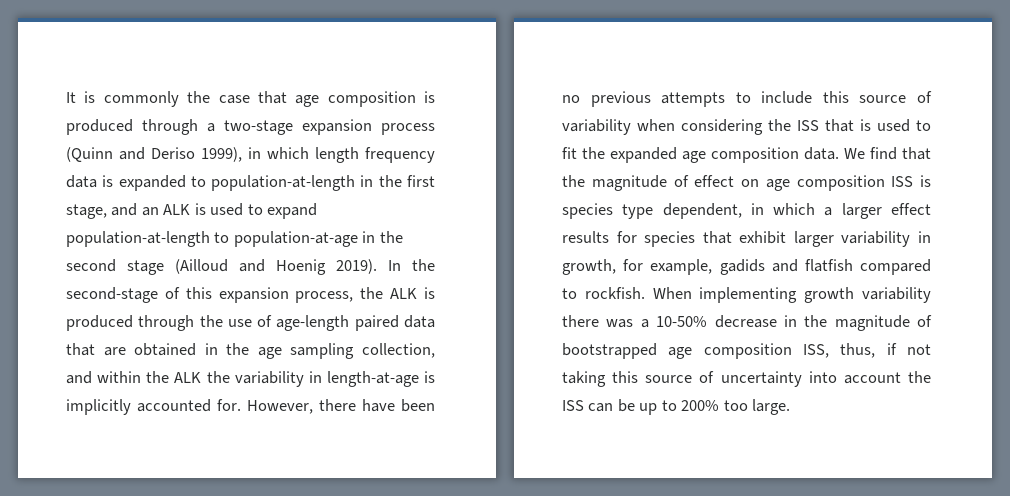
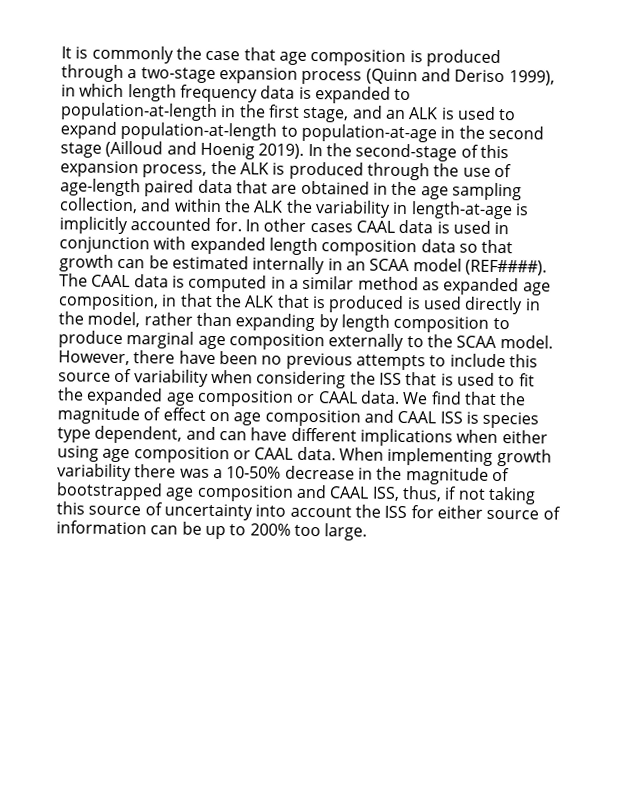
+ In other cases CAAL data is used in conjunction with expanded length composition data so that growth can be estimated internally in an SCAA model (REF####). The CAAL data is computed in a similar method as expanded age composition, in that the ALK that is produced is used directly in the model, rather than expanding by length composition to produce marginal age composition externally to the SCAA model.
- However, there have been no previous attempts to include this source of variability when considering the ISS that is used to fit the expanded age composition data.
+ However, there have been no previous attempts to include this source of variability when considering the ISS that is used to fit the expanded age composition or CAAL data.
- We find that the magnitude of effect on age composition ISS is species type dependent, in which a larger effect results for species that exhibit larger variability in growth, for example, gadids and flatfish compared to rockfish.
+ We find that the magnitude of effect on age composition and CAAL ISS is species type dependent, and can have different implications when either using age composition or CAAL data.
- When implementing growth variability there was a 10-50% decrease in the magnitude of bootstrapped age composition ISS, thus, if not taking this source of uncertainty into account the ISS can be up to 200% too large.
+ When implementing growth variability there was a 10-50% decrease in the magnitude of bootstrapped age composition and CAAL ISS, thus, if not taking this source of uncertainty into account the ISS for either source of information can be up to 200% too large.

